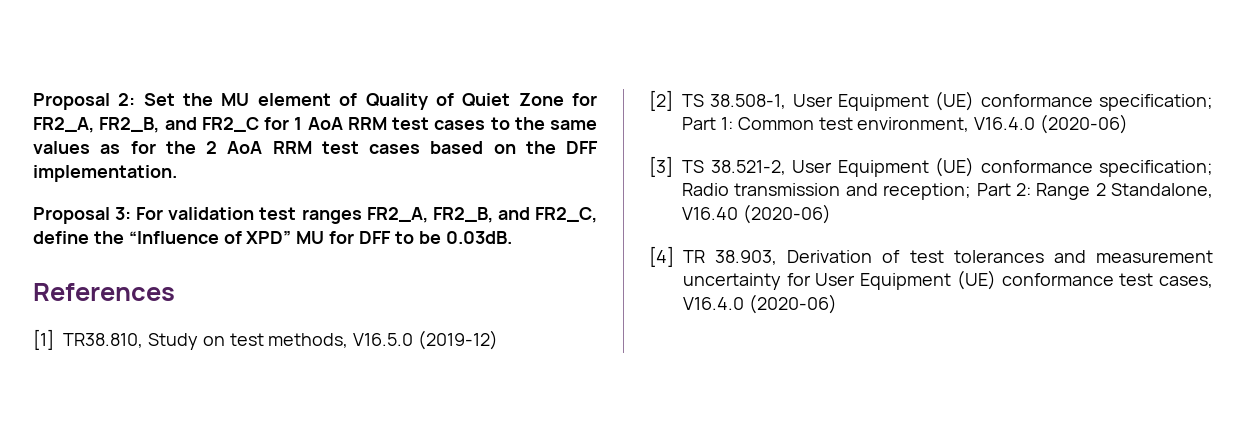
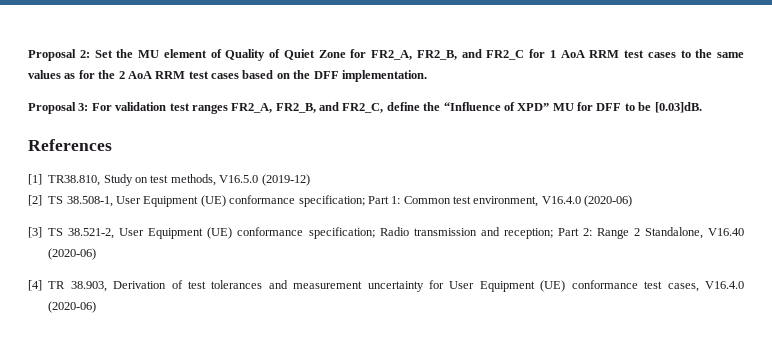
- Proposal 3: For validation test ranges FR2_A, FR2_B, and FR2_C, define the “Influence of XPD” MU for DFF to be 0.03dB.
+ Proposal 3: For validation test ranges FR2_A, FR2_B, and FR2_C, define the “Influence of XPD” MU for DFF to be [0.03]dB.

